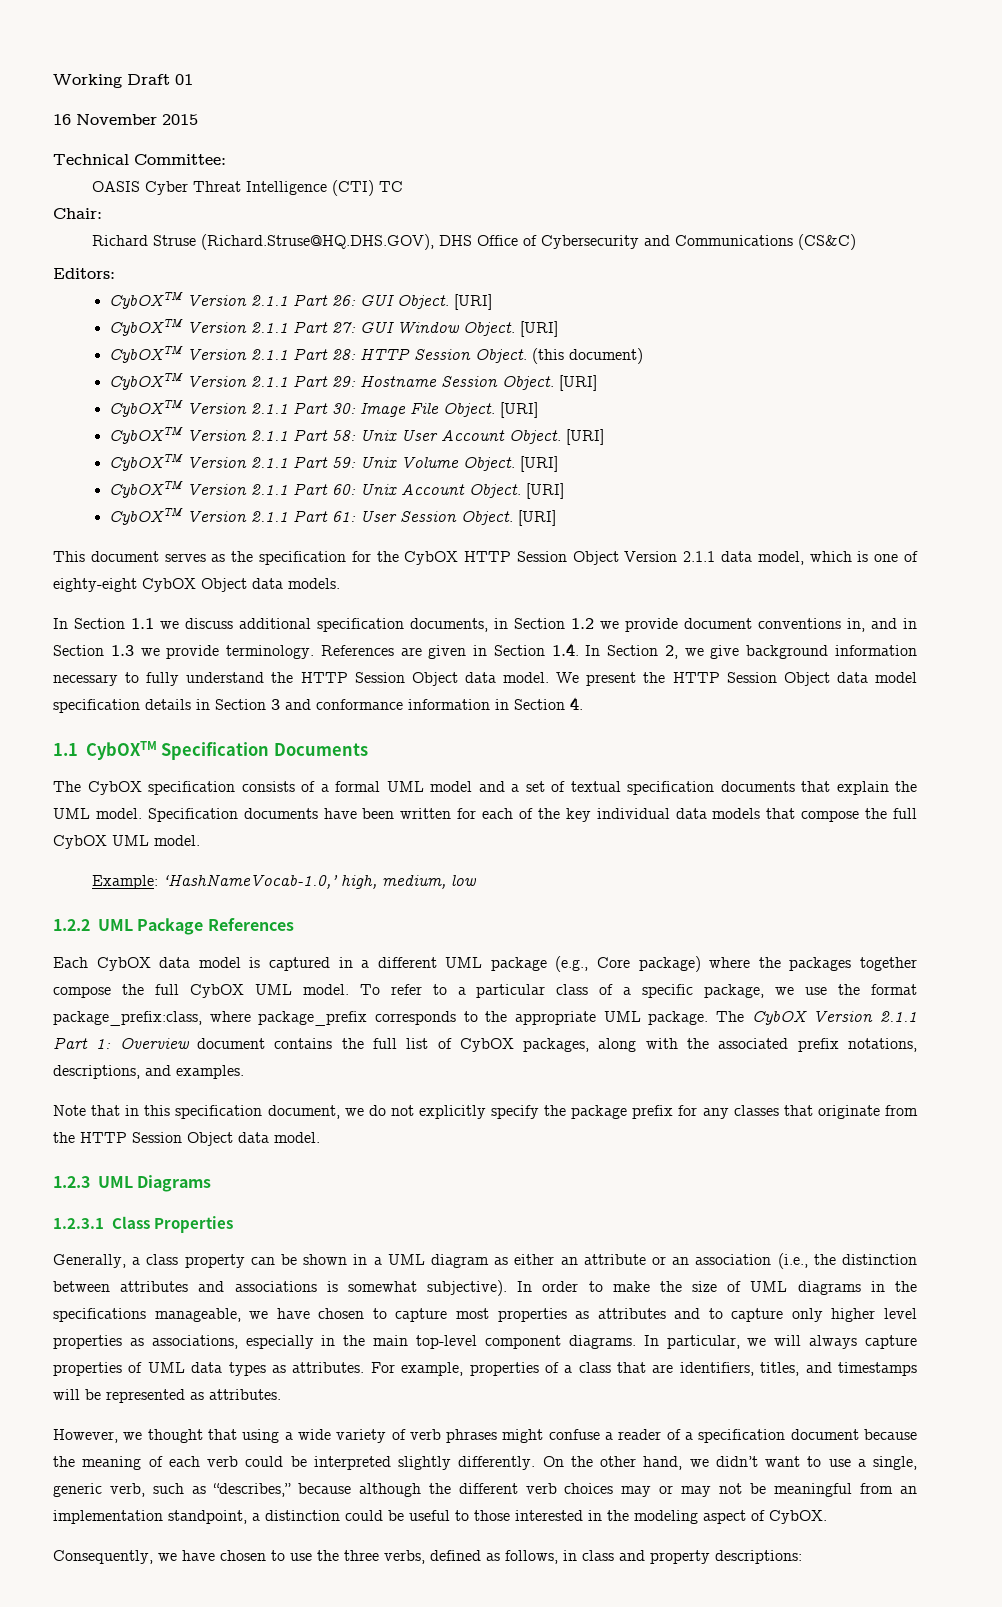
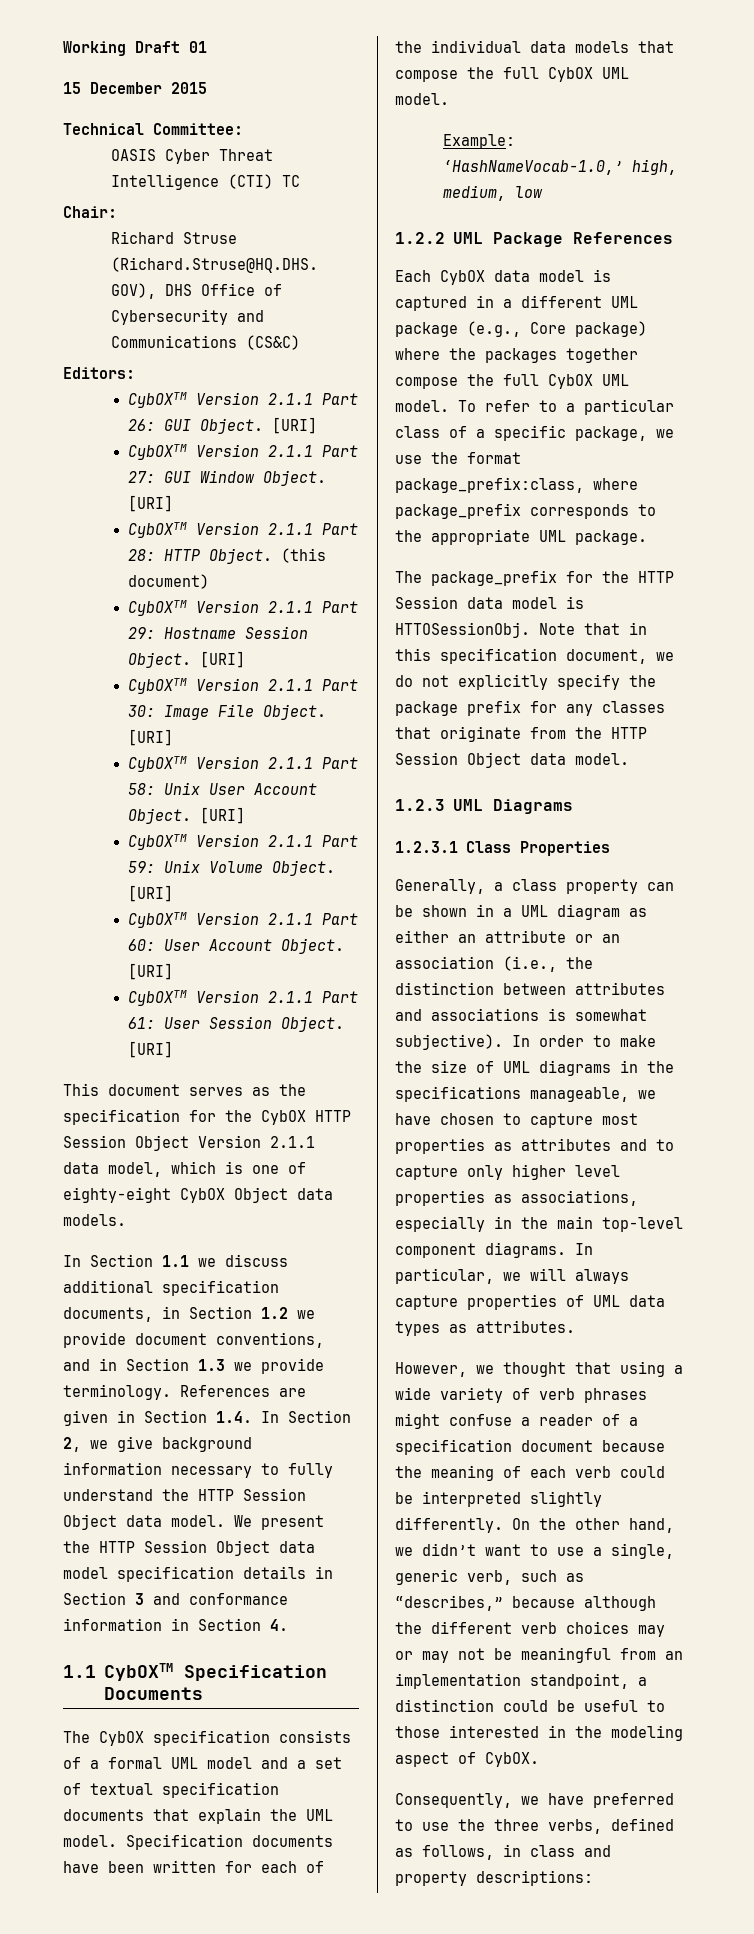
- 16 November 2015
+ 15 December 2015
- CybOXTM Version 2.1.1 Part 28: HTTP Session Object.
+ CybOXTM Version 2.1.1 Part 28: HTTP Object.
- CybOXTM Version 2.1.1 Part 60: Unix Account Object.
+ CybOXTM Version 2.1.1 Part 60: User Account Object.
- In Section 1.1 we discuss additional specification documents, in Section 1.2 we provide document conventions in, and in Section 1.3 we provide terminology.
+ In Section 1.1 we discuss additional specification documents, in Section 1.2 we provide document conventions, and in Section 1.3 we provide terminology.
- Specification documents have been written for each of the key individual data models that compose the full CybOX UML model.
+ Specification documents have been written for each of the individual data models that compose the full CybOX UML model.
- To refer to a particular class of a specific package, we use the format package_prefix:class, where package_prefix corresponds to the appropriate UML package. The CybOX Version 2.1.1 Part 1: Overview document contains the full list of CybOX packages, along with the associated prefix notations, descriptions, and examples.
- Note that in this specification document, we do not explicitly specify the package prefix for any classes that originate from the HTTP Session Object data model.
+ To refer to a particular class of a specific package, we use the format package_prefix:class, where package_prefix corresponds to the appropriate UML package.
+ The package_prefix for the HTTP Session data model is HTTOSessionObj. Note that in this specification document, we do not explicitly specify the package prefix for any classes that originate from the HTTP Session Object data model.
- For example, properties of a class that are identifiers, titles, and timestamps will be represented as attributes.
- Consequently, we have chosen to use the three verbs, defined as follows, in class and property descriptions:
+ Consequently, we have preferred to use the three verbs, defined as follows, in class and property descriptions:

